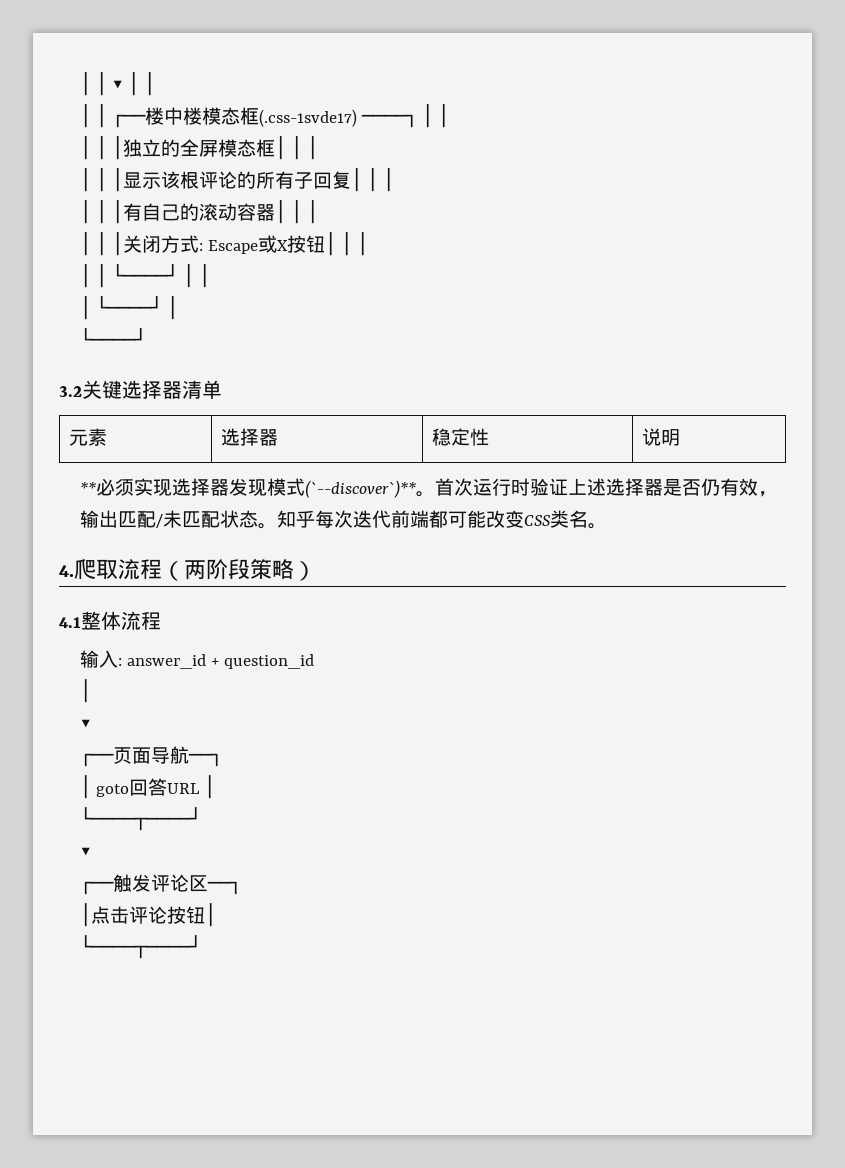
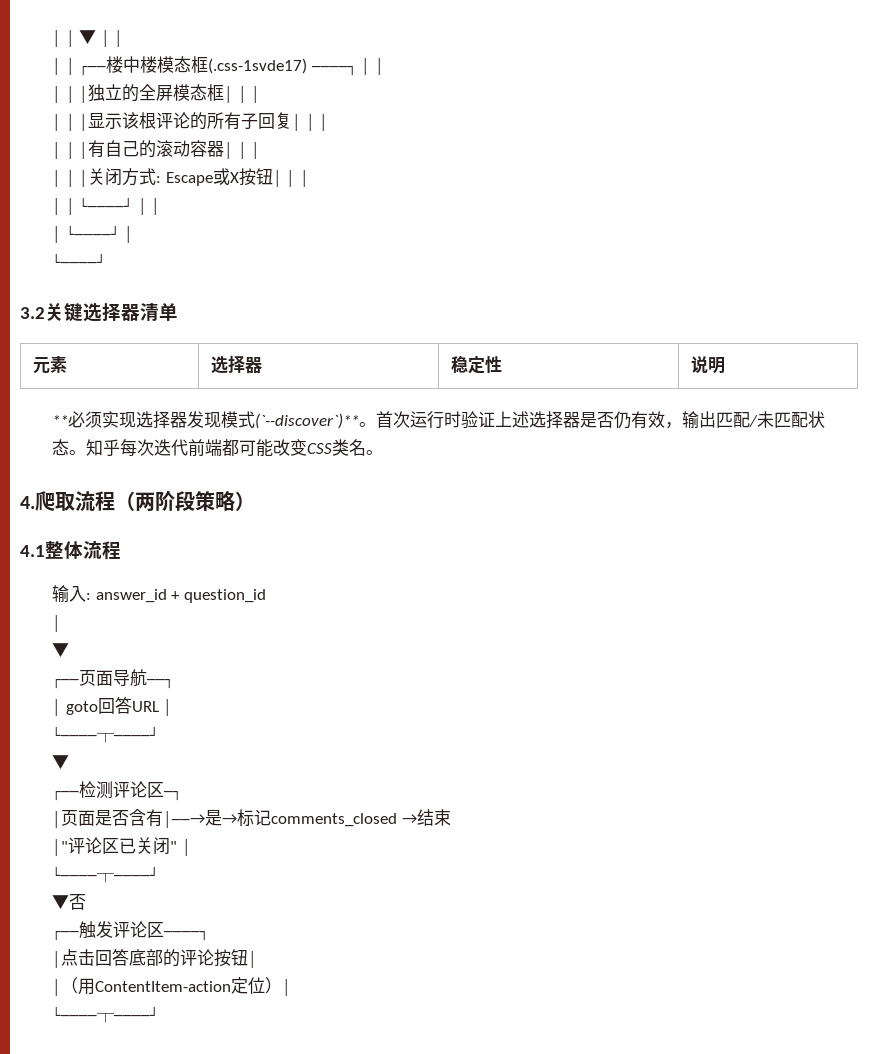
+ ┌──检测评论区─┐
+ │页面是否含有│──→是→标记comments_closed →结束
+ │"评论区已关闭" │
+ └────┬────┘
+ ▼否
- ┌──触发评论区──┐
+ ┌──触发评论区────┐
- │点击评论按钮│
+ │点击回答底部的评论按钮│
+ │（用ContentItem-action定位）│

